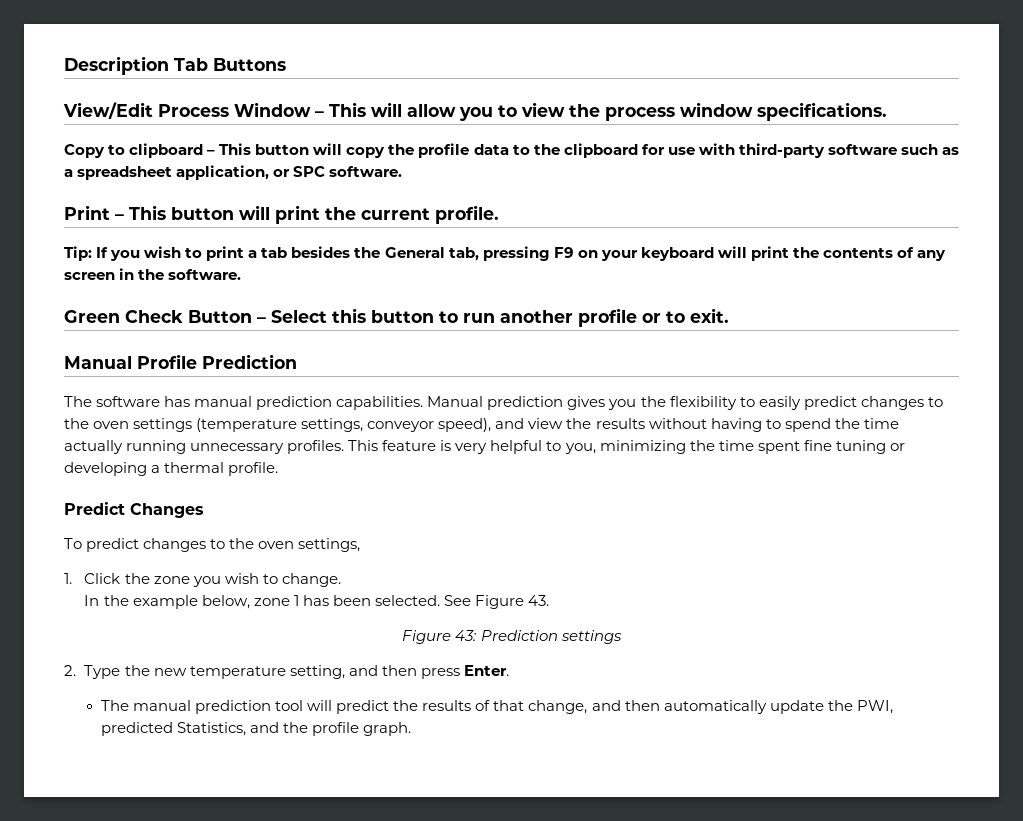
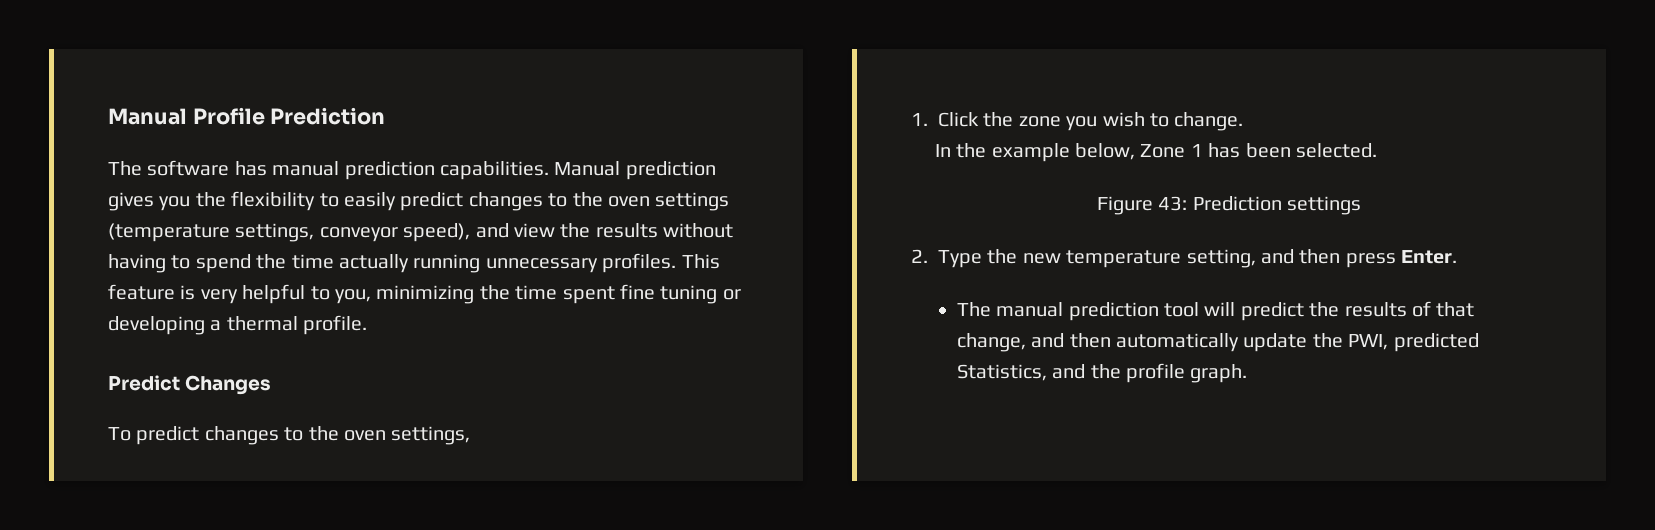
- Description Tab Buttons
- View/Edit Process Window – This will allow you to view the process window specifications.
- Copy to clipboard – This button will copy the profile data to the clipboard for use with third-party software such as a spreadsheet application, or SPC software.
- Print – This button will print the current profile.
- Tip: If you wish to print a tab besides the General tab, pressing F9 on your keyboard will print the contents of any screen in the software.
- Green Check Button – Select this button to run another profile or to exit.
- In the example below, zone 1 has been selected. See Figure 43.
+ In the example below, Zone 1 has been selected.

